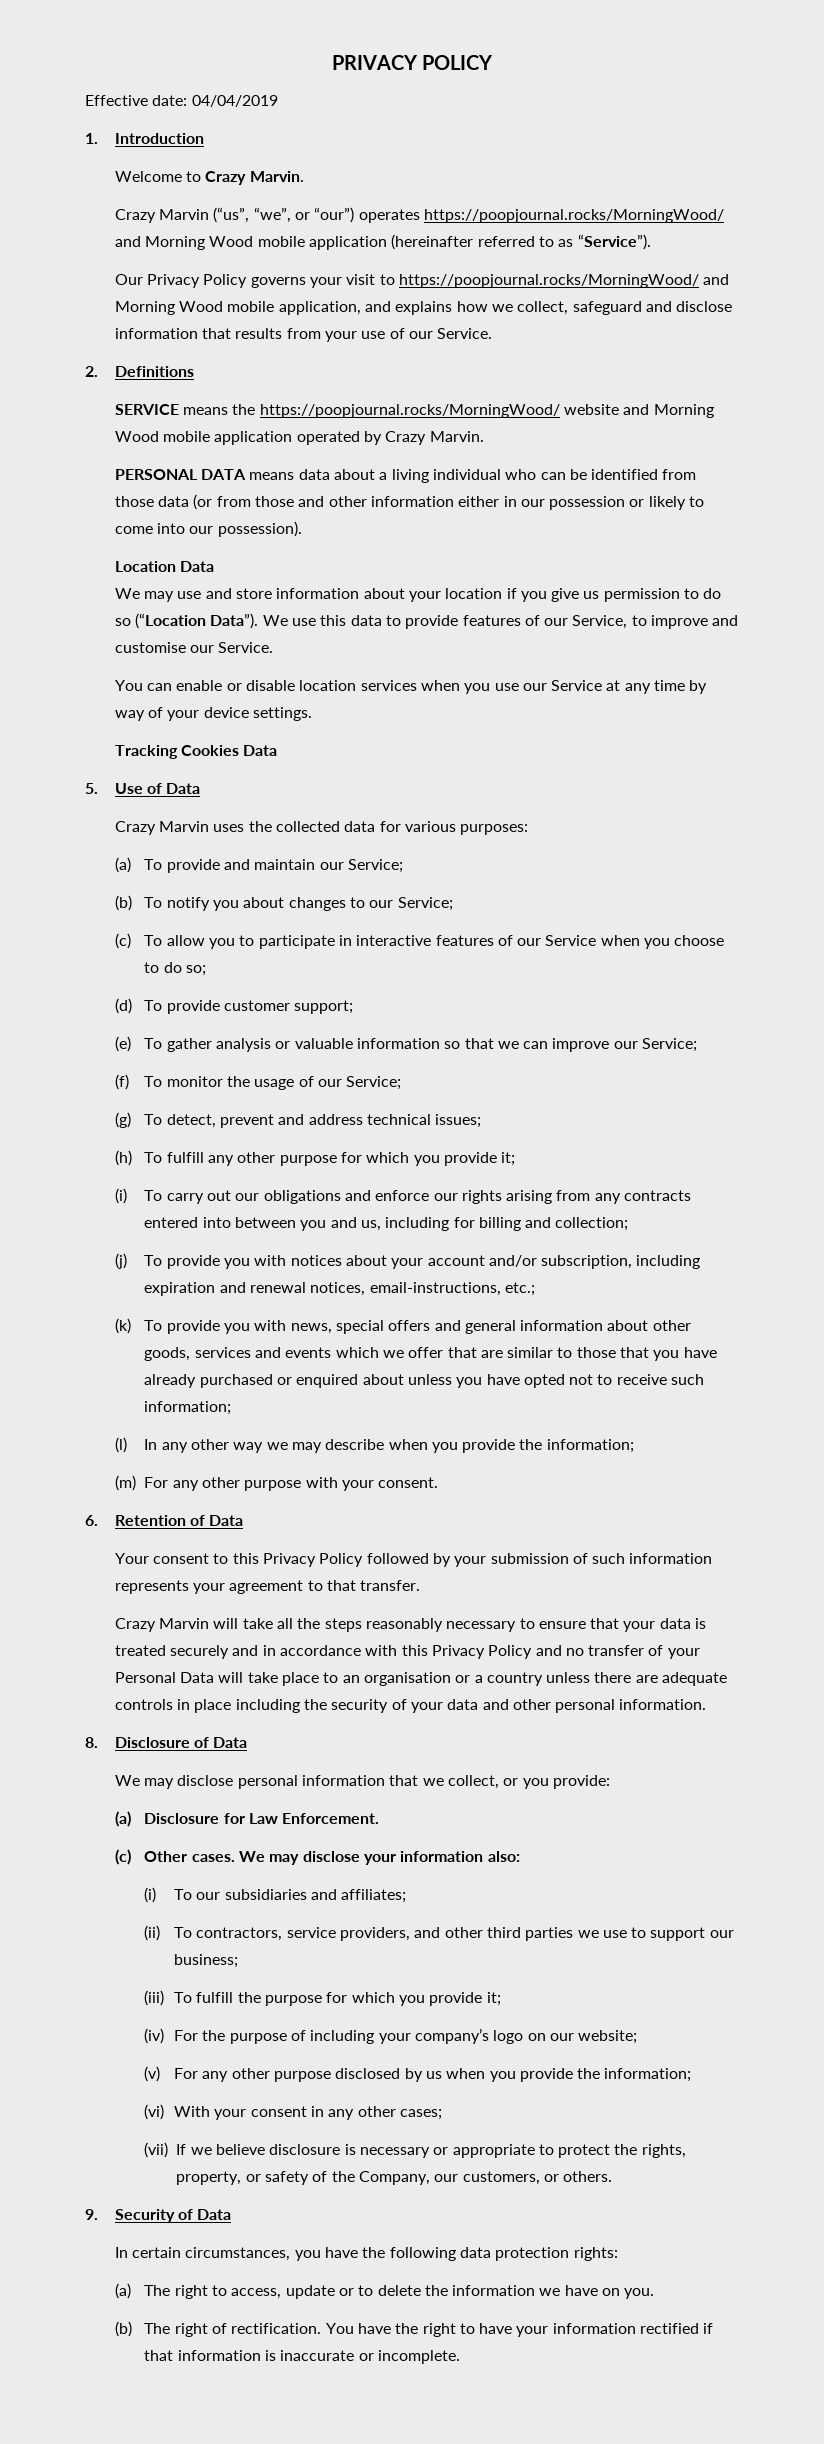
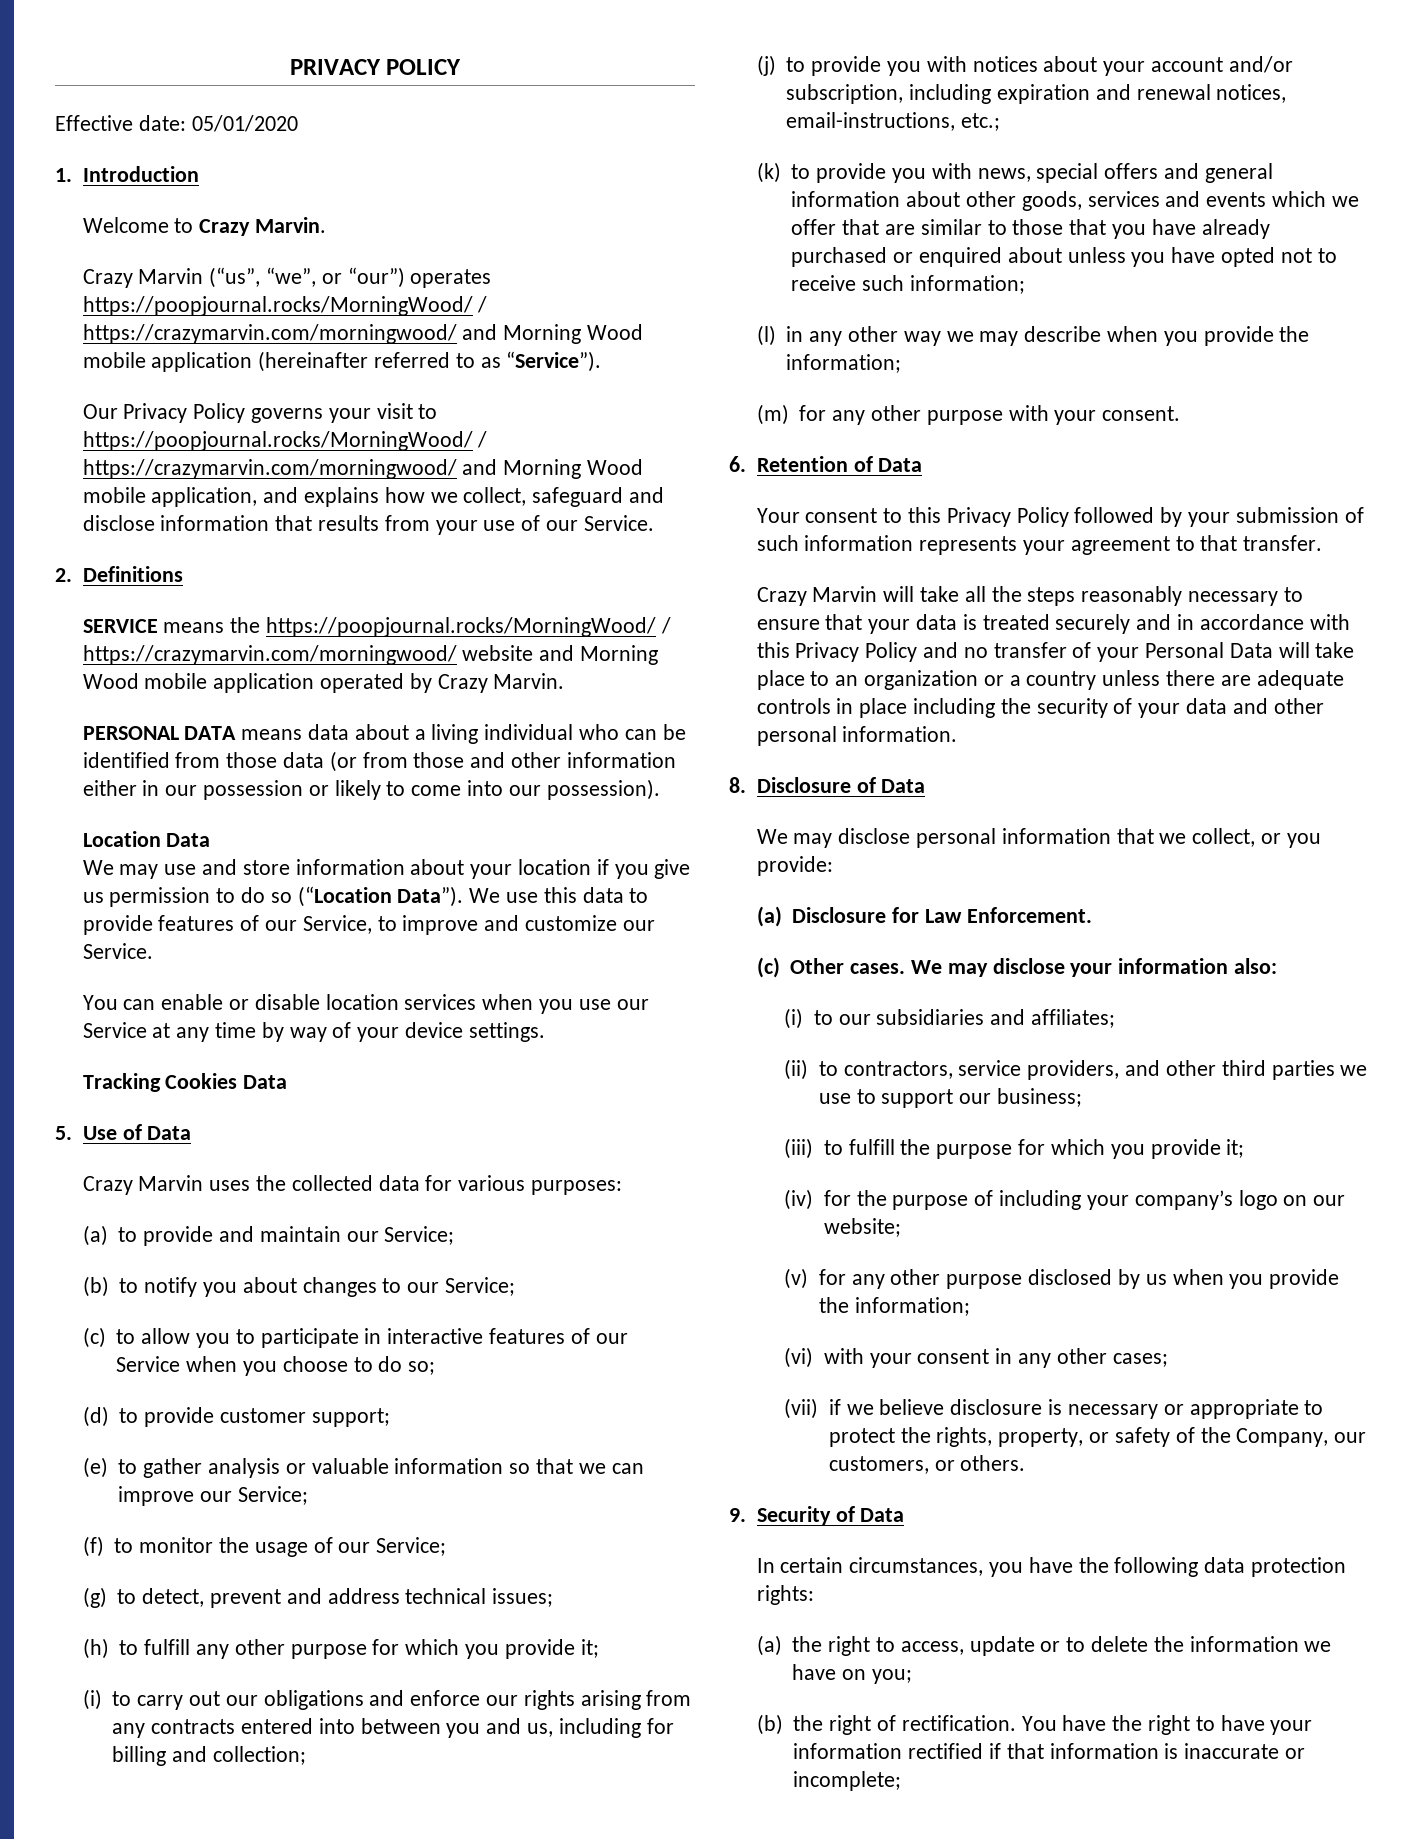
- Effective date: 04/04/2019
+ Effective date: 05/01/2020
- Crazy Marvin (“us”, “we”, or “our”) operates https://poopjournal.rocks/MorningWood/ and Morning Wood mobile application (hereinafter referred to as “Service”).
+ Crazy Marvin (“us”, “we”, or “our”) operates https://poopjournal.rocks/MorningWood/ / https://crazymarvin.com/morningwood/ and Morning Wood mobile application (hereinafter referred to as “Service”).
- Our Privacy Policy governs your visit to https://poopjournal.rocks/MorningWood/ and Morning Wood mobile application, and explains how we collect, safeguard and disclose information that results from your use of our Service.
+ Our Privacy Policy governs your visit to https://poopjournal.rocks/MorningWood/ / https://crazymarvin.com/morningwood/ and Morning Wood mobile application, and explains how we collect, safeguard and disclose information that results from your use of our Service.
- SERVICE means the https://poopjournal.rocks/MorningWood/ website and Morning Wood mobile application operated by Crazy Marvin.
+ SERVICE means the https://poopjournal.rocks/MorningWood/ / https://crazymarvin.com/morningwood/ website and Morning Wood mobile application operated by Crazy Marvin.
- We use this data to provide features of our Service, to improve and customise our Service.
+ We use this data to provide features of our Service, to improve and customize our Service.
- (a) To provide and maintain our Service;
+ (a) to provide and maintain our Service;
- (b) To notify you about changes to our Service;
+ (b) to notify you about changes to our Service;
- (c) To allow you to participate in interactive features of our Service when you choose to do so;
+ (c) to allow you to participate in interactive features of our Service when you choose to do so;
- (d) To provide customer support;
+ (d) to provide customer support;
- (e) To gather analysis or valuable information so that we can improve our Service;
+ (e) to gather analysis or valuable information so that we can improve our Service;
- (f) To monitor the usage of our Service;
+ (f) to monitor the usage of our Service;
- (g) To detect, prevent and address technical issues;
+ (g) to detect, prevent and address technical issues;
- (h) To fulfill any other purpose for which you provide it;
+ (h) to fulfill any other purpose for which you provide it;
- (i) To carry out our obligations and enforce our rights arising from any contracts entered into between you and us, including for billing and collection;
+ (i) to carry out our obligations and enforce our rights arising from any contracts entered into between you and us, including for billing and collection;
- (j) To provide you with notices about your account and/or subscription, including expiration and renewal notices, email-instructions, etc.;
+ (j) to provide you with notices about your account and/or subscription, including expiration and renewal notices, email-instructions, etc.;
- (k) To provide you with news, special offers and general information about other goods, services and events which we offer that are similar to those that you have already purchased or enquired about unless you have opted not to receive such information;
+ (k) to provide you with news, special offers and general information about other goods, services and events which we offer that are similar to those that you have already purchased or enquired about unless you have opted not to receive such information;
- (l) In any other way we may describe when you provide the information;
+ (l) in any other way we may describe when you provide the information;
- (m) For any other purpose with your consent.
+ (m) for any other purpose with your consent.
- Crazy Marvin will take all the steps reasonably necessary to ensure that your data is treated securely and in accordance with this Privacy Policy and no transfer of your Personal Data will take place to an organisation or a country unless there are adequate controls in place including the security of your data and other personal information.
+ Crazy Marvin will take all the steps reasonably necessary to ensure that your data is treated securely and in accordance with this Privacy Policy and no transfer of your Personal Data will take place to an organization or a country unless there are adequate controls in place including the security of your data and other personal information.
- (i) To our subsidiaries and affiliates;
+ (i) to our subsidiaries and affiliates;
- (ii) To contractors, service providers, and other third parties we use to support our business;
+ (ii) to contractors, service providers, and other third parties we use to support our business;
- (iii) To fulfill the purpose for which you provide it;
+ (iii) to fulfill the purpose for which you provide it;
- (iv) For the purpose of including your company’s logo on our website;
+ (iv) for the purpose of including your company’s logo on our website;
- (v) For any other purpose disclosed by us when you provide the information;
+ (v) for any other purpose disclosed by us when you provide the information;
- (vi) With your consent in any other cases;
+ (vi) with your consent in any other cases;
- (vii) If we believe disclosure is necessary or appropriate to protect the rights, property, or safety of the Company, our customers, or others.
+ (vii) if we believe disclosure is necessary or appropriate to protect the rights, property, or safety of the Company, our customers, or others.
- (a) The right to access, update or to delete the information we have on you.
- (b) The right of rectification.
+ (a) the right to access, update or to delete the information we have on you;
+ (b) the right of rectification.
- You have the right to have your information rectified if that information is inaccurate or incomplete.
+ You have the right to have your information rectified if that information is inaccurate or incomplete;

